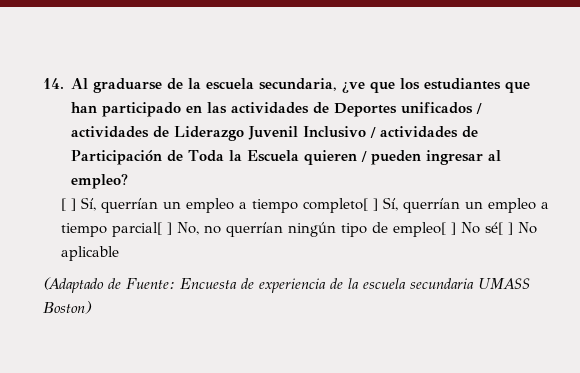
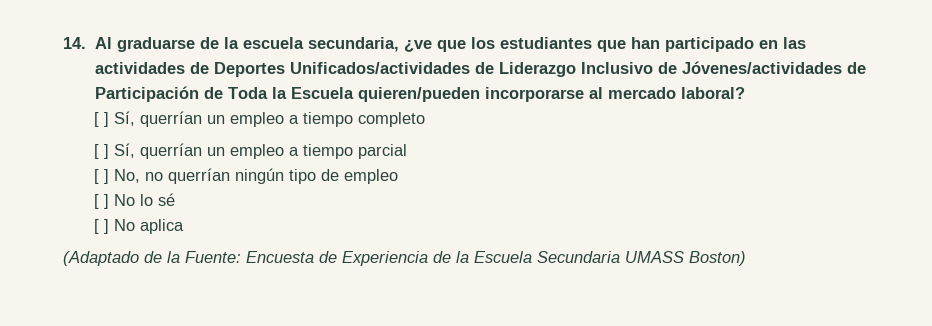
- 14. Al graduarse de la escuela secundaria, ¿ve que los estudiantes que han participado en las actividades de Deportes unificados / actividades de Liderazgo Juvenil Inclusivo / actividades de Participación de Toda la Escuela quieren / pueden ingresar al empleo?
- [ ] Sí, querrían un empleo a tiempo completo[ ] Sí, querrían un empleo a tiempo parcial[ ] No, no querrían ningún tipo de empleo[ ] No sé[ ] No aplicable
+ 14. Al graduarse de la escuela secundaria, ¿ve que los estudiantes que han participado en las actividades de Deportes Unificados/actividades de Liderazgo Inclusivo de Jóvenes/actividades de Participación de Toda la Escuela quieren/pueden incorporarse al mercado laboral?
+ [ ] Sí, querrían un empleo a tiempo completo
+ [ ] Sí, querrían un empleo a tiempo parcial
+ [ ] No, no querrían ningún tipo de empleo
+ [ ] No lo sé
+ [ ] No aplica
- (Adaptado de Fuente: Encuesta de experiencia de la escuela secundaria UMASS Boston)
+ (Adaptado de la Fuente: Encuesta de Experiencia de la Escuela Secundaria UMASS Boston)

